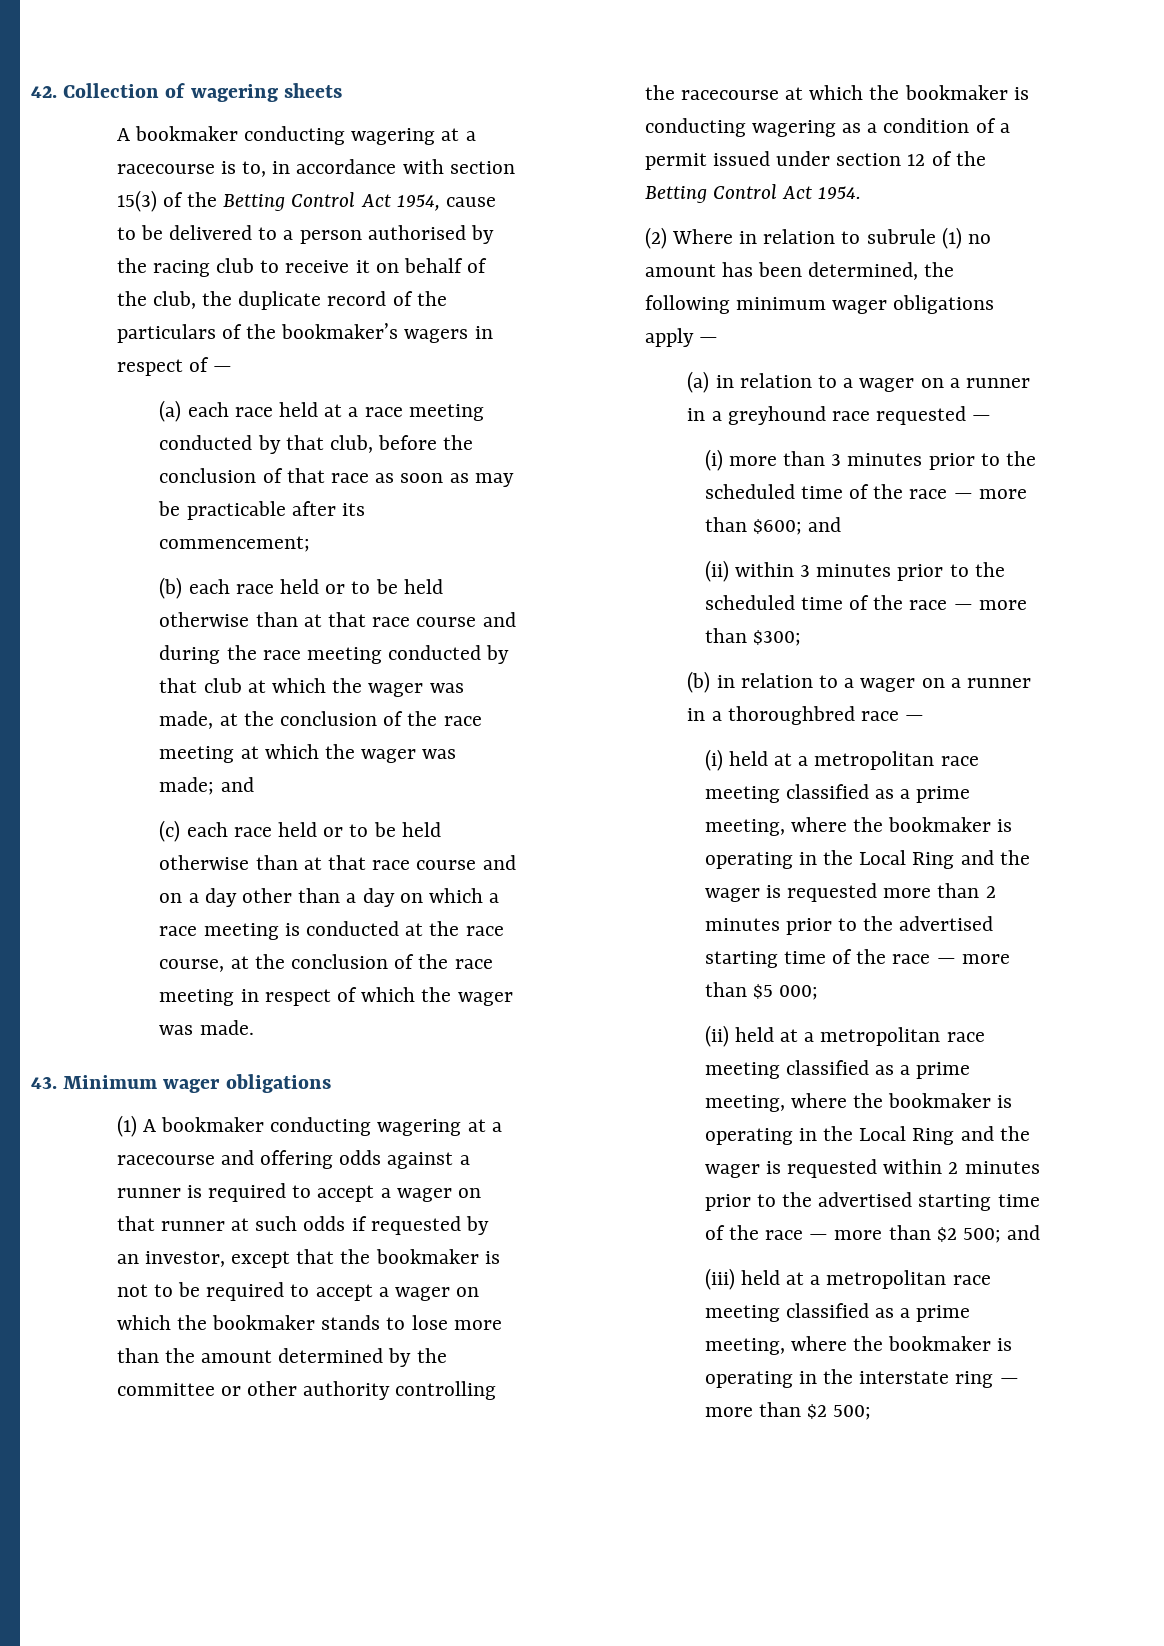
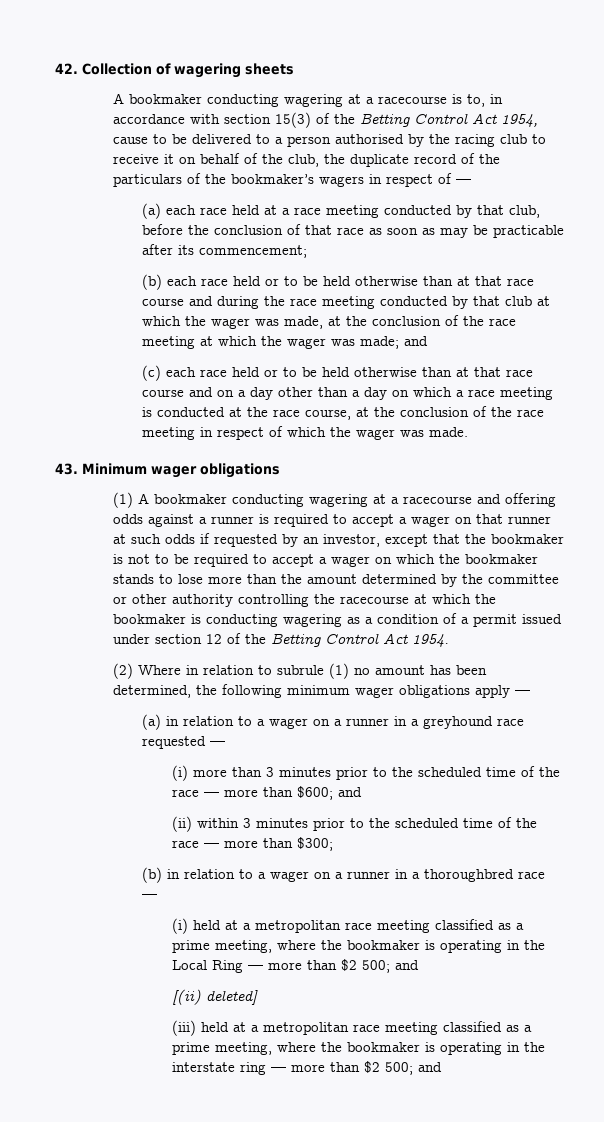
- (i) held at a metropolitan race meeting classified as a prime meeting, where the bookmaker is operating in the Local Ring and the wager is requested more than 2 minutes prior to the advertised starting time of the race — more than $5 000;
- (ii) held at a metropolitan race meeting classified as a prime meeting, where the bookmaker is operating in the Local Ring and the wager is requested within 2 minutes prior to the advertised starting time of the race — more than $2 500; and
+ (i) held at a metropolitan race meeting classified as a prime meeting, where the bookmaker is operating in the Local Ring — more than $2 500; and
+ [(ii) deleted]
- (iii) held at a metropolitan race meeting classified as a prime meeting, where the bookmaker is operating in the interstate ring — more than $2 500;
+ (iii) held at a metropolitan race meeting classified as a prime meeting, where the bookmaker is operating in the interstate ring — more than $2 500; and

